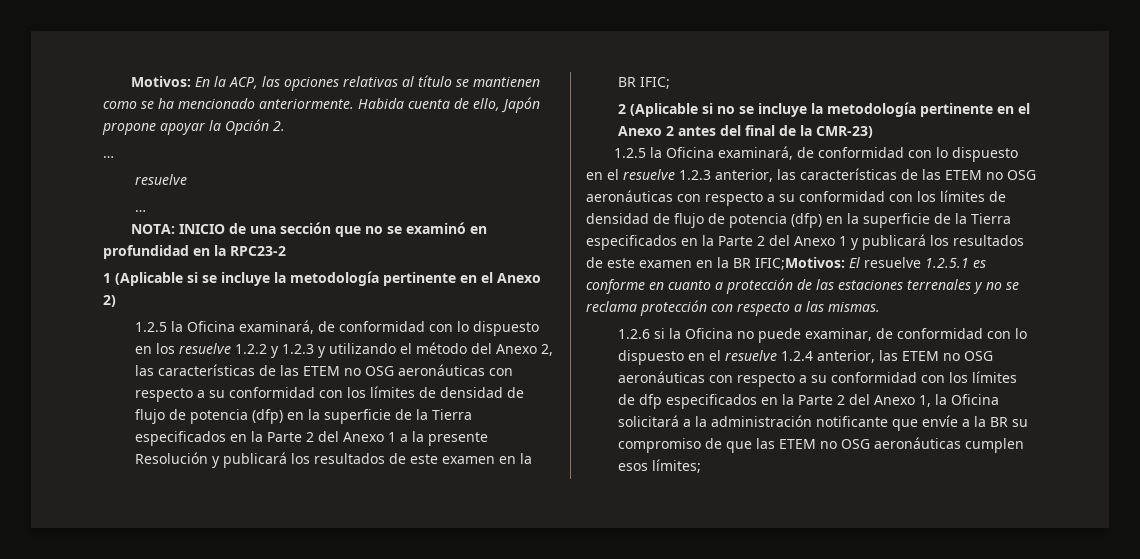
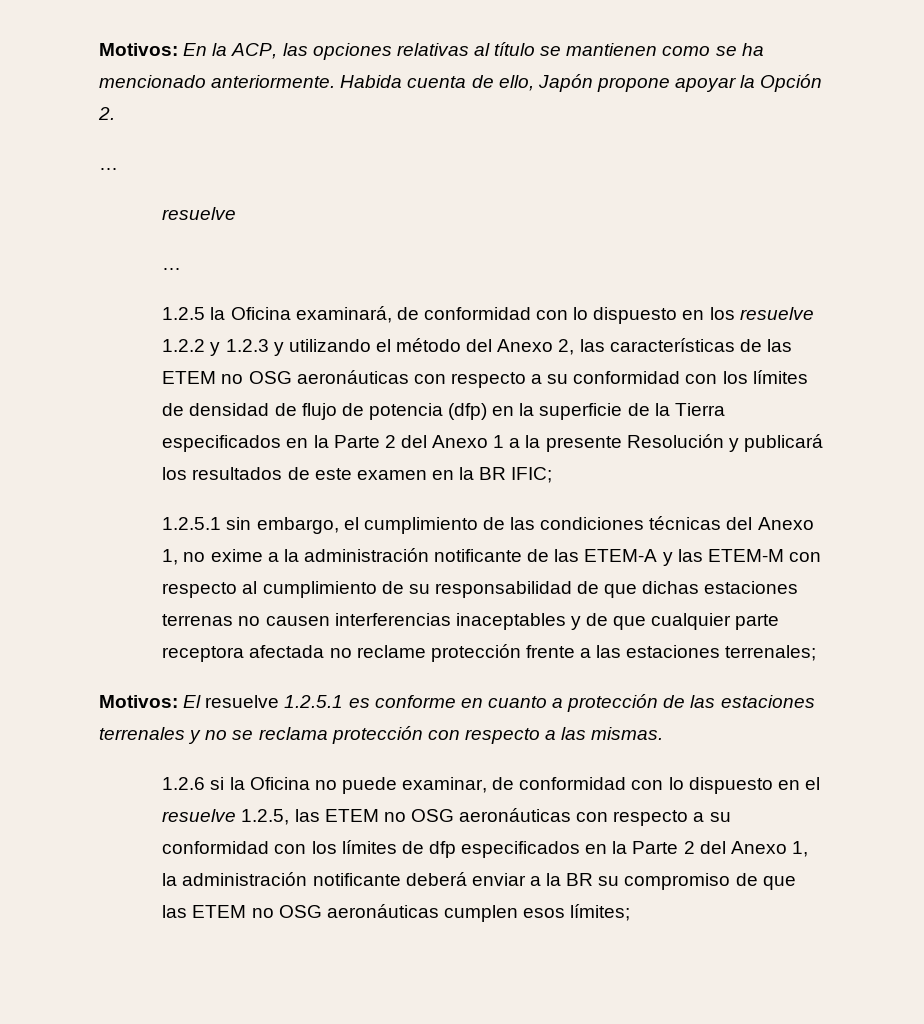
- NOTA: INICIO de una sección que no se examinó en profundidad en la RPC23-2
- 1 (Aplicable si se incluye la metodología pertinente en el Anexo 2)
- 2 (Aplicable si no se incluye la metodología pertinente en el Anexo 2 antes del final de la CMR-23)
- 1.2.5 la Oficina examinará, de conformidad con lo dispuesto en el resuelve 1.2.3 anterior, las características de las ETEM no OSG aeronáuticas con respecto a su conformidad con los límites de densidad de flujo de potencia (dfp) en la superficie de la Tierra especificados en la Parte 2 del Anexo 1 y publicará los resultados de este examen en la BR IFIC;Motivos: El resuelve 1.2.5.1 es conforme en cuanto a protección de las estaciones terrenales y no se reclama protección con respecto a las mismas.
+ 1.2.5.1 sin embargo, el cumplimiento de las condiciones técnicas del Anexo 1, no exime a la administración notificante de las ETEM-A y las ETEM-M con respecto al cumplimiento de su responsabilidad de que dichas estaciones terrenas no causen interferencias inaceptables y de que cualquier parte receptora afectada no reclame protección frente a las estaciones terrenales;
+ Motivos: El resuelve 1.2.5.1 es conforme en cuanto a protección de las estaciones terrenales y no se reclama protección con respecto a las mismas.
- 1.2.6 si la Oficina no puede examinar, de conformidad con lo dispuesto en el resuelve 1.2.4 anterior, las ETEM no OSG aeronáuticas con respecto a su conformidad con los límites de dfp especificados en la Parte 2 del Anexo 1, la Oficina solicitará a la administración notificante que envíe a la BR su compromiso de que las ETEM no OSG aeronáuticas cumplen esos límites;
+ 1.2.6 si la Oficina no puede examinar, de conformidad con lo dispuesto en el resuelve 1.2.5, las ETEM no OSG aeronáuticas con respecto a su conformidad con los límites de dfp especificados en la Parte 2 del Anexo 1, la administración notificante deberá enviar a la BR su compromiso de que las ETEM no OSG aeronáuticas cumplen esos límites;

